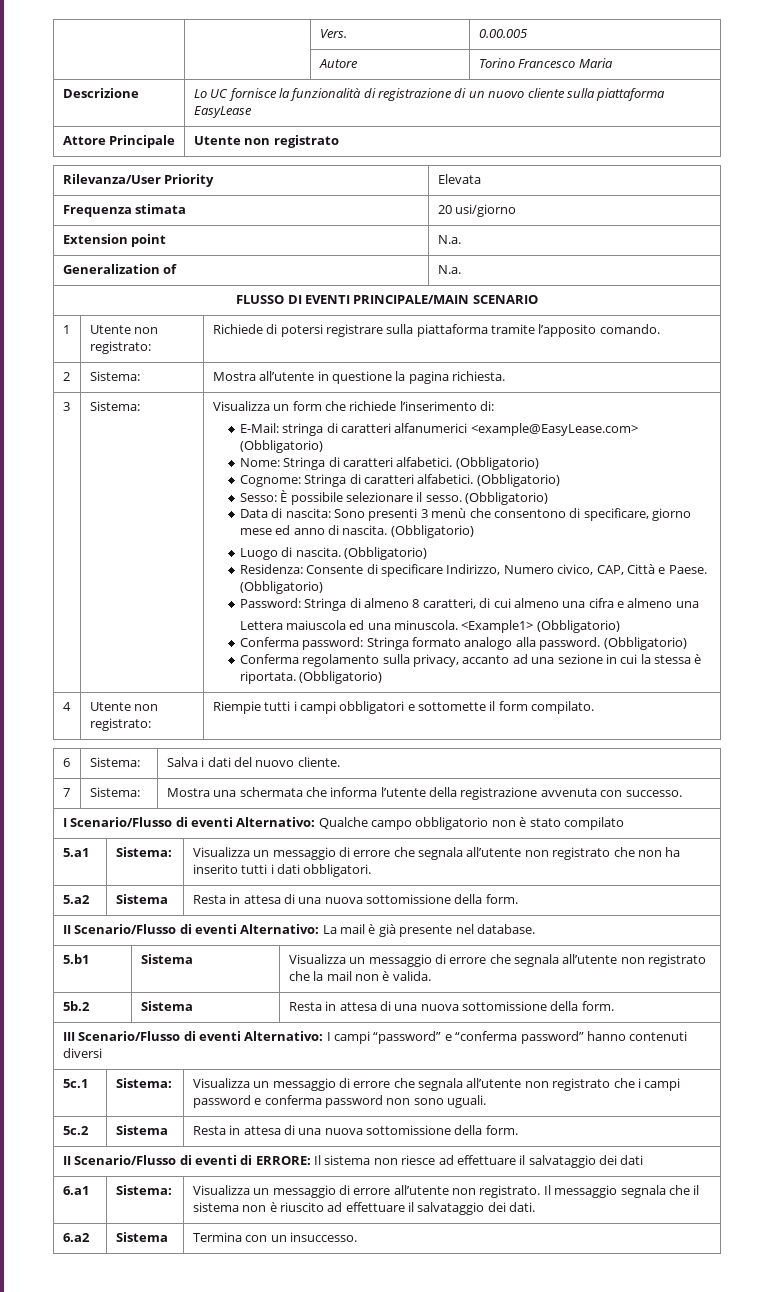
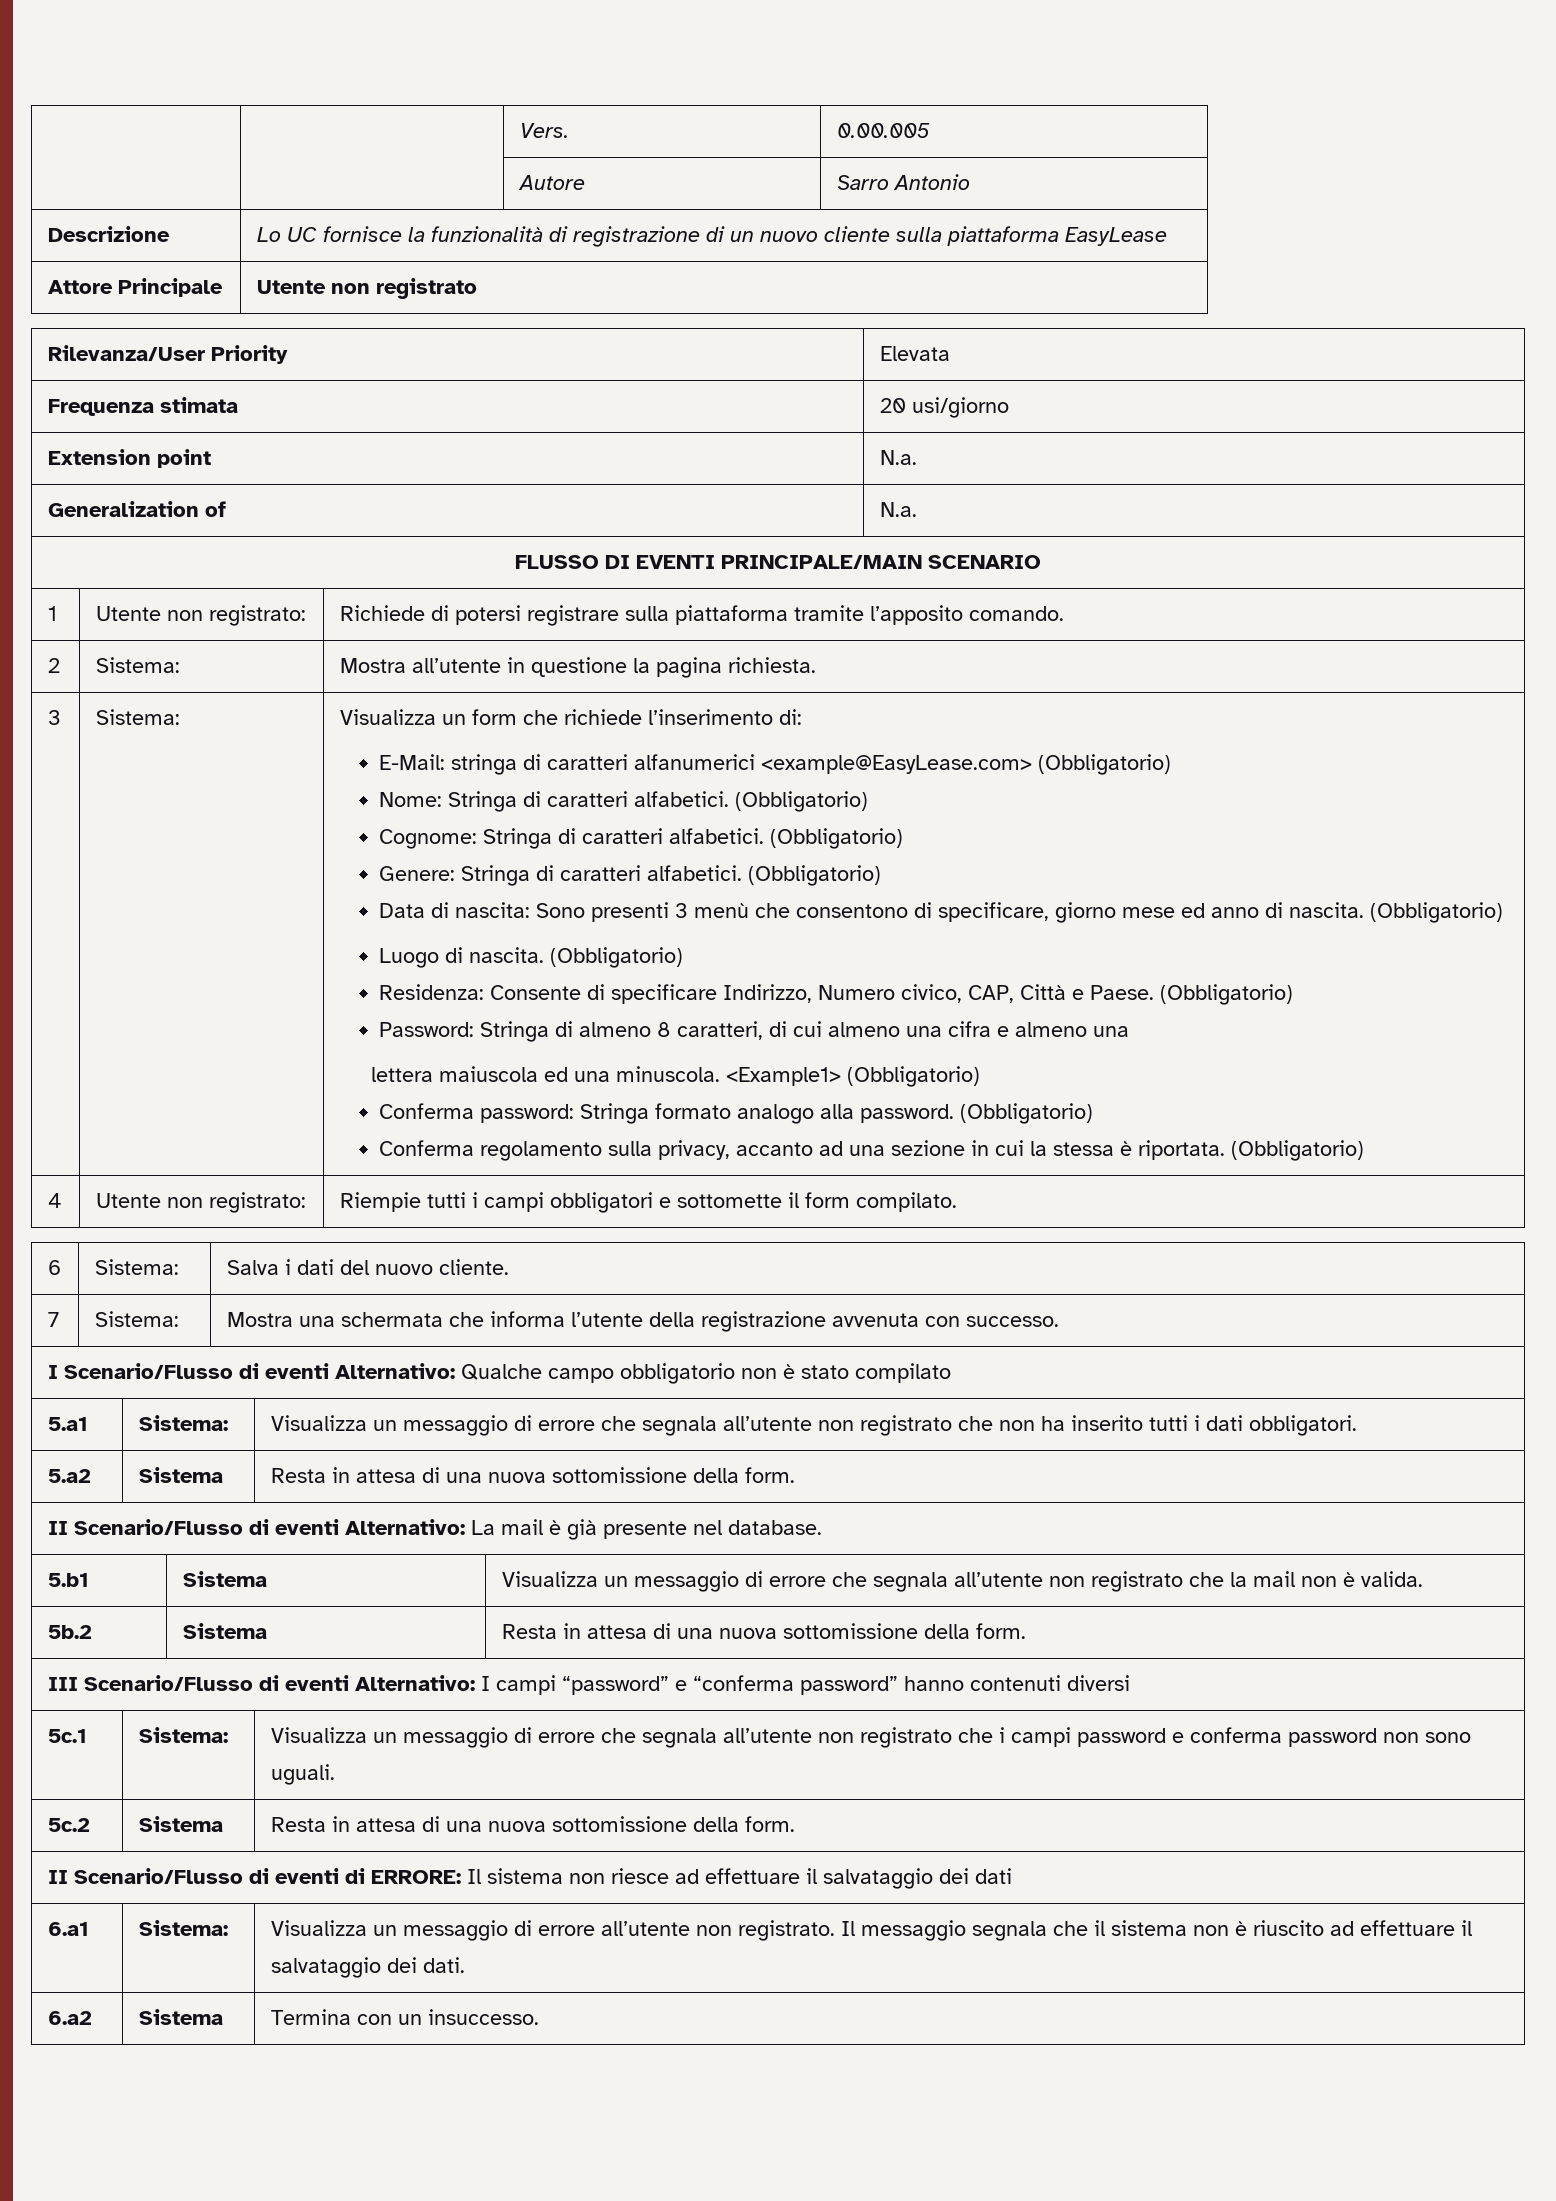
- | | Autore | Torino Francesco Maria
+ | | Autore | Sarro Antonio
- Sesso: È possibile selezionare il sesso.
+ Genere: Stringa di caratteri alfabetici.
- Lettera maiuscola ed una minuscola.
+ lettera maiuscola ed una minuscola.

